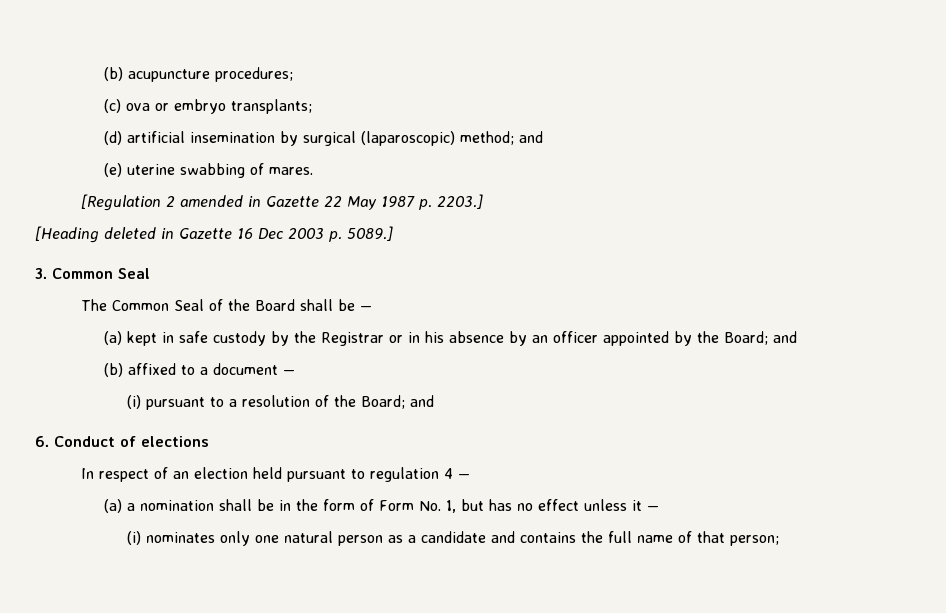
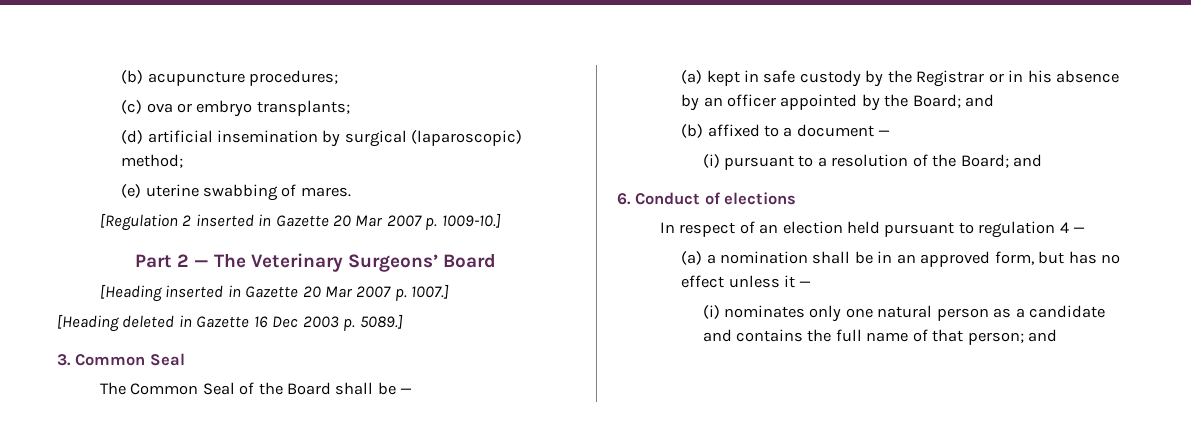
- (d) artificial insemination by surgical (laparoscopic) method; and
+ (d) artificial insemination by surgical (laparoscopic) method;
- [Regulation 2 amended in Gazette 22 May 1987 p. 2203.]
+ [Regulation 2 inserted in Gazette 20 Mar 2007 p. 1009-10.]
+ Part 2 — The Veterinary Surgeons’ Board
+ [Heading inserted in Gazette 20 Mar 2007 p. 1007.]
- (a) a nomination shall be in the form of Form No. 1, but has no effect unless it —
+ (a) a nomination shall be in an approved form, but has no effect unless it —
- (i) nominates only one natural person as a candidate and contains the full name of that person;
+ (i) nominates only one natural person as a candidate and contains the full name of that person; and

